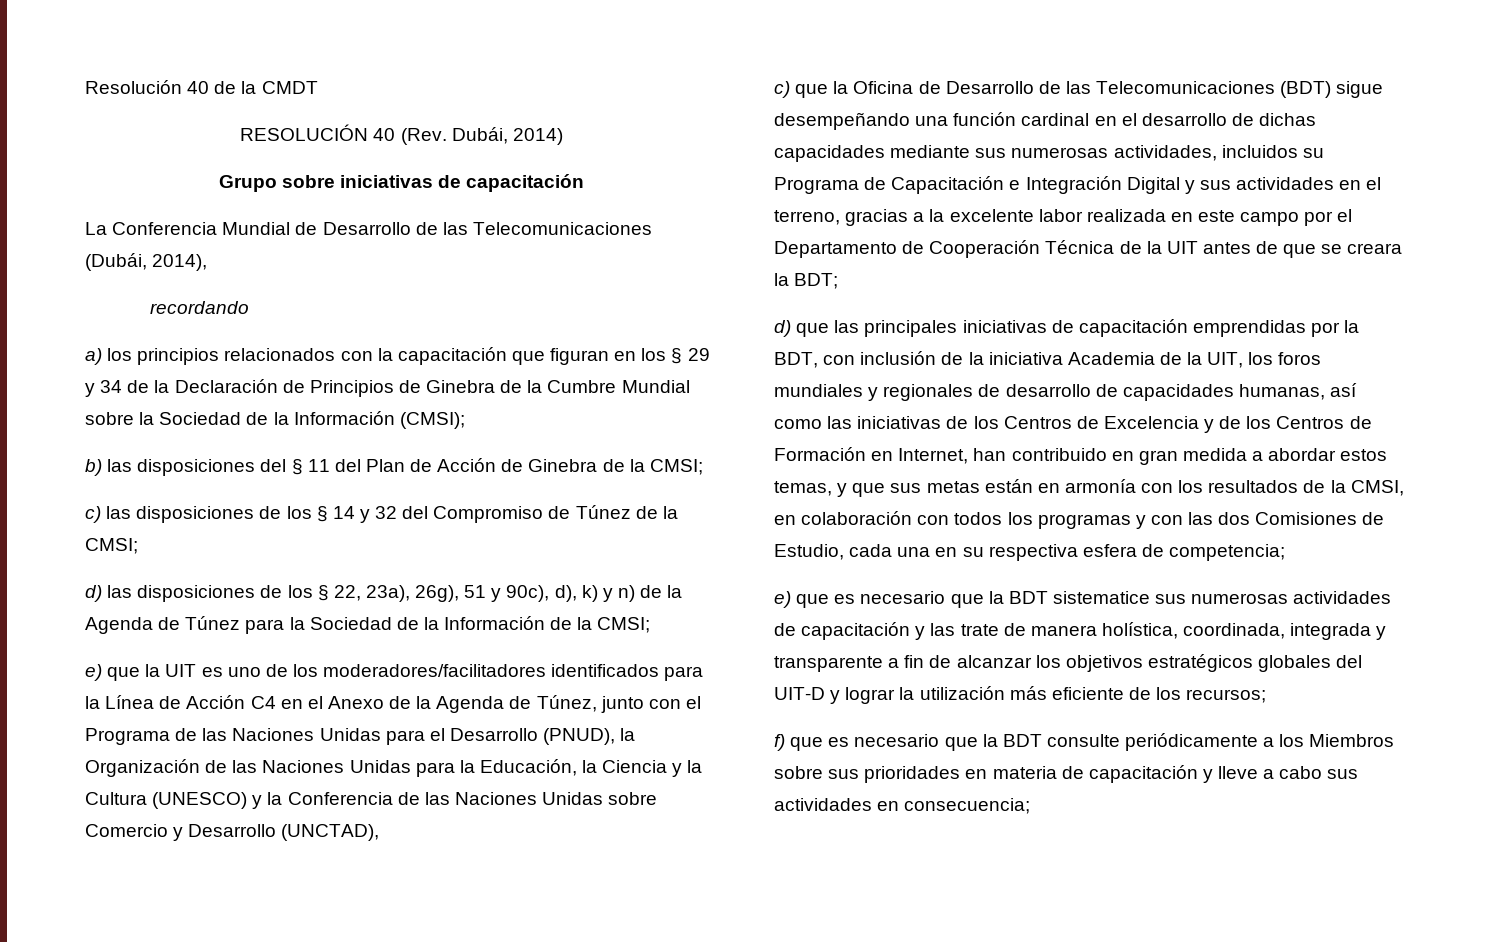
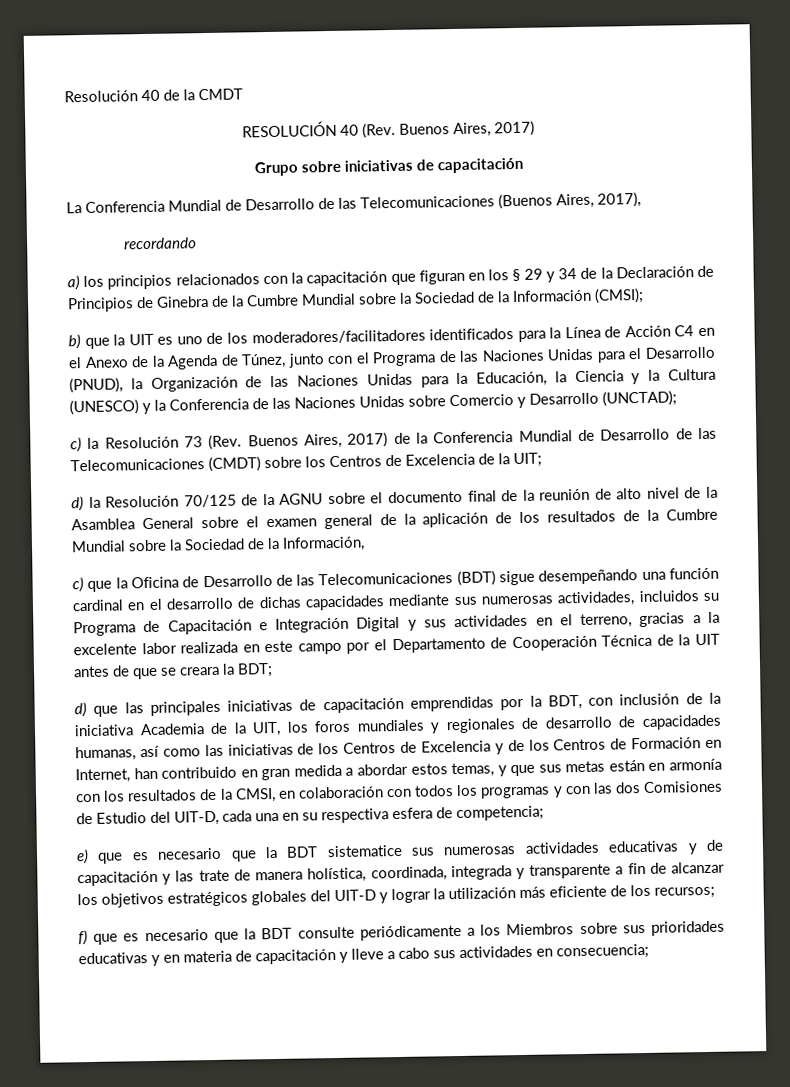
- RESOLUCIÓN 40 (Rev. Dubái, 2014)
+ RESOLUCIÓN 40 (Rev. Buenos Aires, 2017)
- La Conferencia Mundial de Desarrollo de las Telecomunicaciones (Dubái, 2014),
+ La Conferencia Mundial de Desarrollo de las Telecomunicaciones (Buenos Aires, 2017),
- b) las disposiciones del § 11 del Plan de Acción de Ginebra de la CMSI;
- c) las disposiciones de los § 14 y 32 del Compromiso de Túnez de la CMSI;
- d) las disposiciones de los § 22, 23a), 26g), 51 y 90c), d), k) y n) de la Agenda de Túnez para la Sociedad de la Información de la CMSI;
- e) que la UIT es uno de los moderadores/facilitadores identificados para la Línea de Acción C4 en el Anexo de la Agenda de Túnez, junto con el Programa de las Naciones Unidas para el Desarrollo (PNUD), la Organización de las Naciones Unidas para la Educación, la Ciencia y la Cultura (UNESCO) y la Conferencia de las Naciones Unidas sobre Comercio y Desarrollo (UNCTAD),
+ b) que la UIT es uno de los moderadores/facilitadores identificados para la Línea de Acción C4 en el Anexo de la Agenda de Túnez, junto con el Programa de las Naciones Unidas para el Desarrollo (PNUD), la Organización de las Naciones Unidas para la Educación, la Ciencia y la Cultura (UNESCO) y la Conferencia de las Naciones Unidas sobre Comercio y Desarrollo (UNCTAD);
+ c) la Resolución 73 (Rev. Buenos Aires, 2017) de la Conferencia Mundial de Desarrollo de las Telecomunicaciones (CMDT) sobre los Centros de Excelencia de la UIT;
+ d) la Resolución 70/125 de la AGNU sobre el documento final de la reunión de alto nivel de la Asamblea General sobre el examen general de la aplicación de los resultados de la Cumbre Mundial sobre la Sociedad de la Información,
- d) que las principales iniciativas de capacitación emprendidas por la BDT, con inclusión de la iniciativa Academia de la UIT, los foros mundiales y regionales de desarrollo de capacidades humanas, así como las iniciativas de los Centros de Excelencia y de los Centros de Formación en Internet, han contribuido en gran medida a abordar estos temas, y que sus metas están en armonía con los resultados de la CMSI, en colaboración con todos los programas y con las dos Comisiones de Estudio, cada una en su respectiva esfera de competencia;
+ d) que las principales iniciativas de capacitación emprendidas por la BDT, con inclusión de la iniciativa Academia de la UIT, los foros mundiales y regionales de desarrollo de capacidades humanas, así como las iniciativas de los Centros de Excelencia y de los Centros de Formación en Internet, han contribuido en gran medida a abordar estos temas, y que sus metas están en armonía con los resultados de la CMSI, en colaboración con todos los programas y con las dos Comisiones de Estudio del UIT-D, cada una en su respectiva esfera de competencia;
- e) que es necesario que la BDT sistematice sus numerosas actividades de capacitación y las trate de manera holística, coordinada, integrada y transparente a fin de alcanzar los objetivos estratégicos globales del UIT-D y lograr la utilización más eficiente de los recursos;
+ e) que es necesario que la BDT sistematice sus numerosas actividades educativas y de capacitación y las trate de manera holística, coordinada, integrada y transparente a fin de alcanzar los objetivos estratégicos globales del UIT-D y lograr la utilización más eficiente de los recursos;
- f) que es necesario que la BDT consulte periódicamente a los Miembros sobre sus prioridades en materia de capacitación y lleve a cabo sus actividades en consecuencia;
+ f) que es necesario que la BDT consulte periódicamente a los Miembros sobre sus prioridades educativas y en materia de capacitación y lleve a cabo sus actividades en consecuencia;

